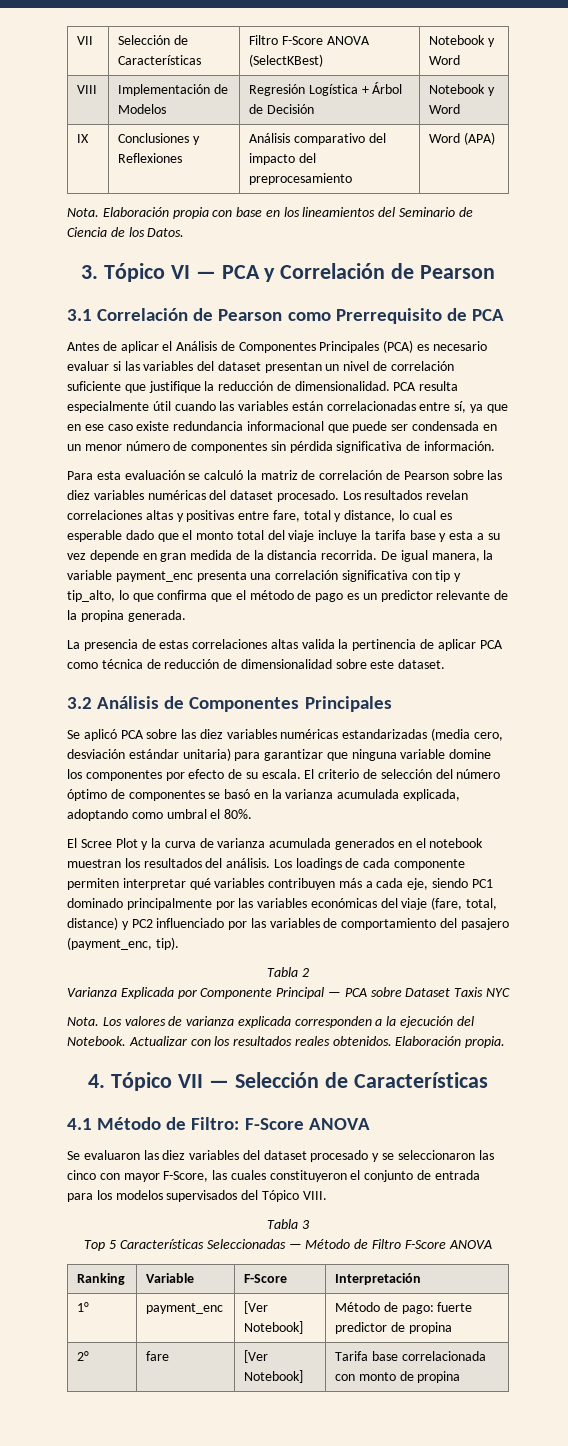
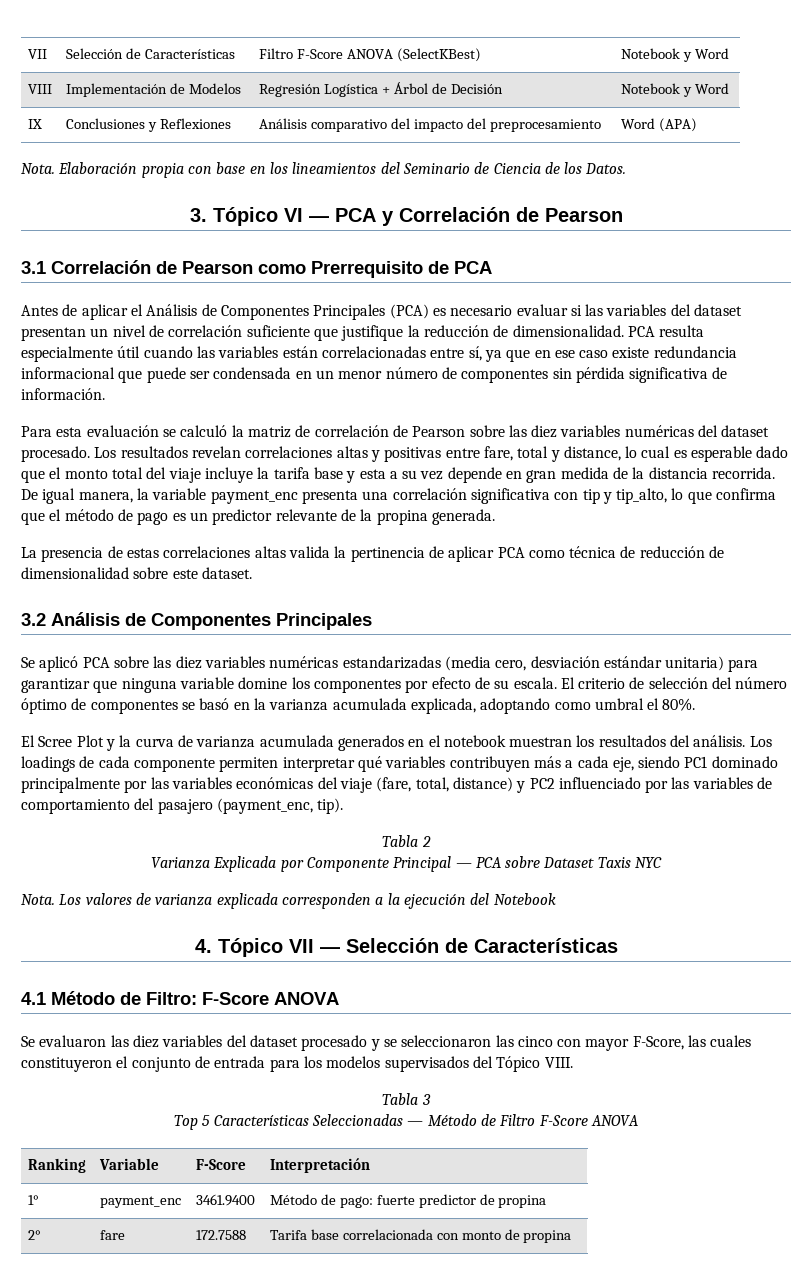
- Los valores de varianza explicada corresponden a la ejecución del Notebook. Actualizar con los resultados reales obtenidos. Elaboración propia.
+ Los valores de varianza explicada corresponden a la ejecución del Notebook
- 1° | payment_enc | [Ver Notebook] | Método de pago: fuerte predictor de propina
+ 1° | payment_enc | 3461.9400 | Método de pago: fuerte predictor de propina
- 2° | fare | [Ver Notebook] | Tarifa base correlacionada con monto de propina
+ 2° | fare | 172.7588 | Tarifa base correlacionada con monto de propina

